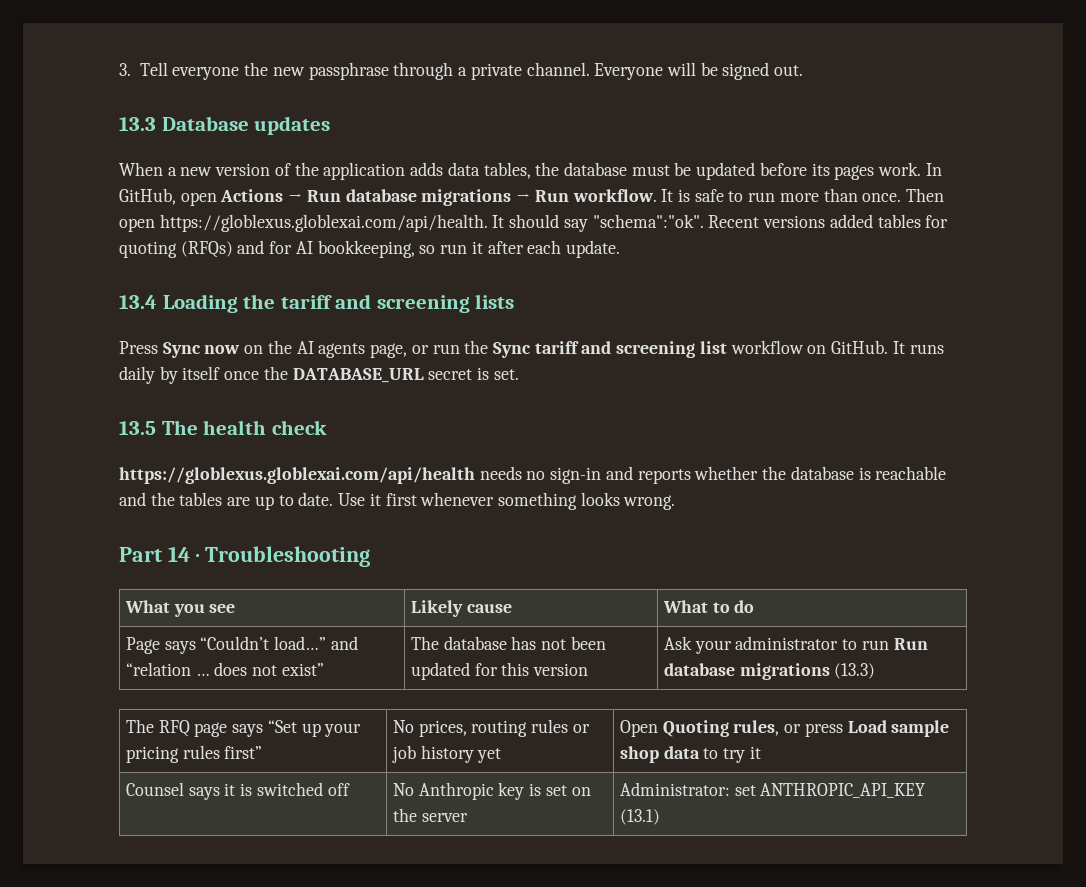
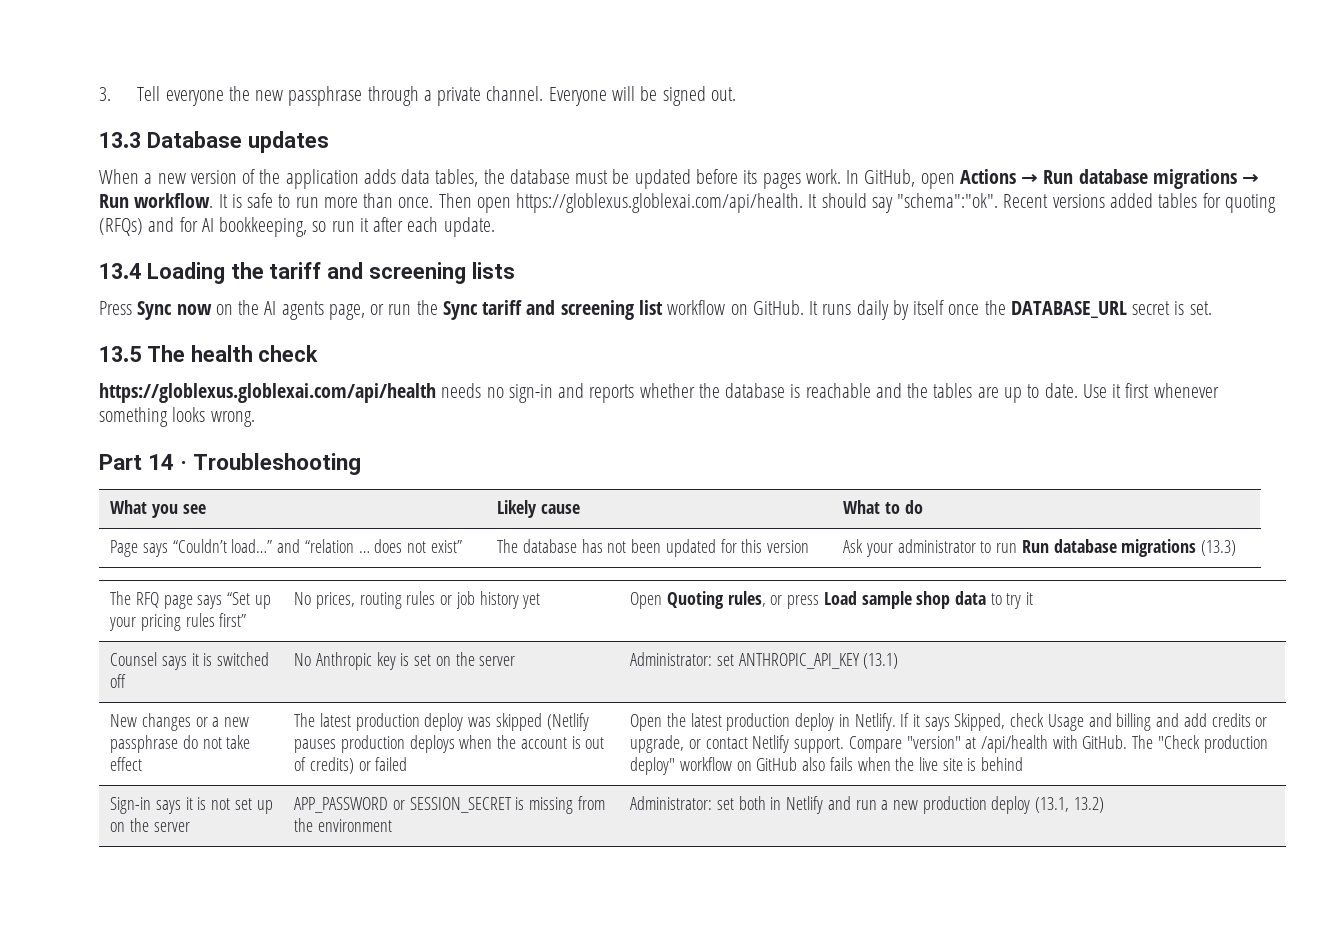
+ New changes or a new passphrase do not take effect | The latest production deploy was skipped (Netlify pauses production deploys when the account is out of credits) or failed | Open the latest production deploy in Netlify. If it says Skipped, check Usage and billing and add credits or upgrade, or contact Netlify support. Compare "version" at /api/health with GitHub. The "Check production deploy" workflow on GitHub also fails when the live site is behind
+ Sign-in says it is not set up on the server | APP_PASSWORD or SESSION_SECRET is missing from the environment | Administrator: set both in Netlify and run a new production deploy (13.1, 13.2)

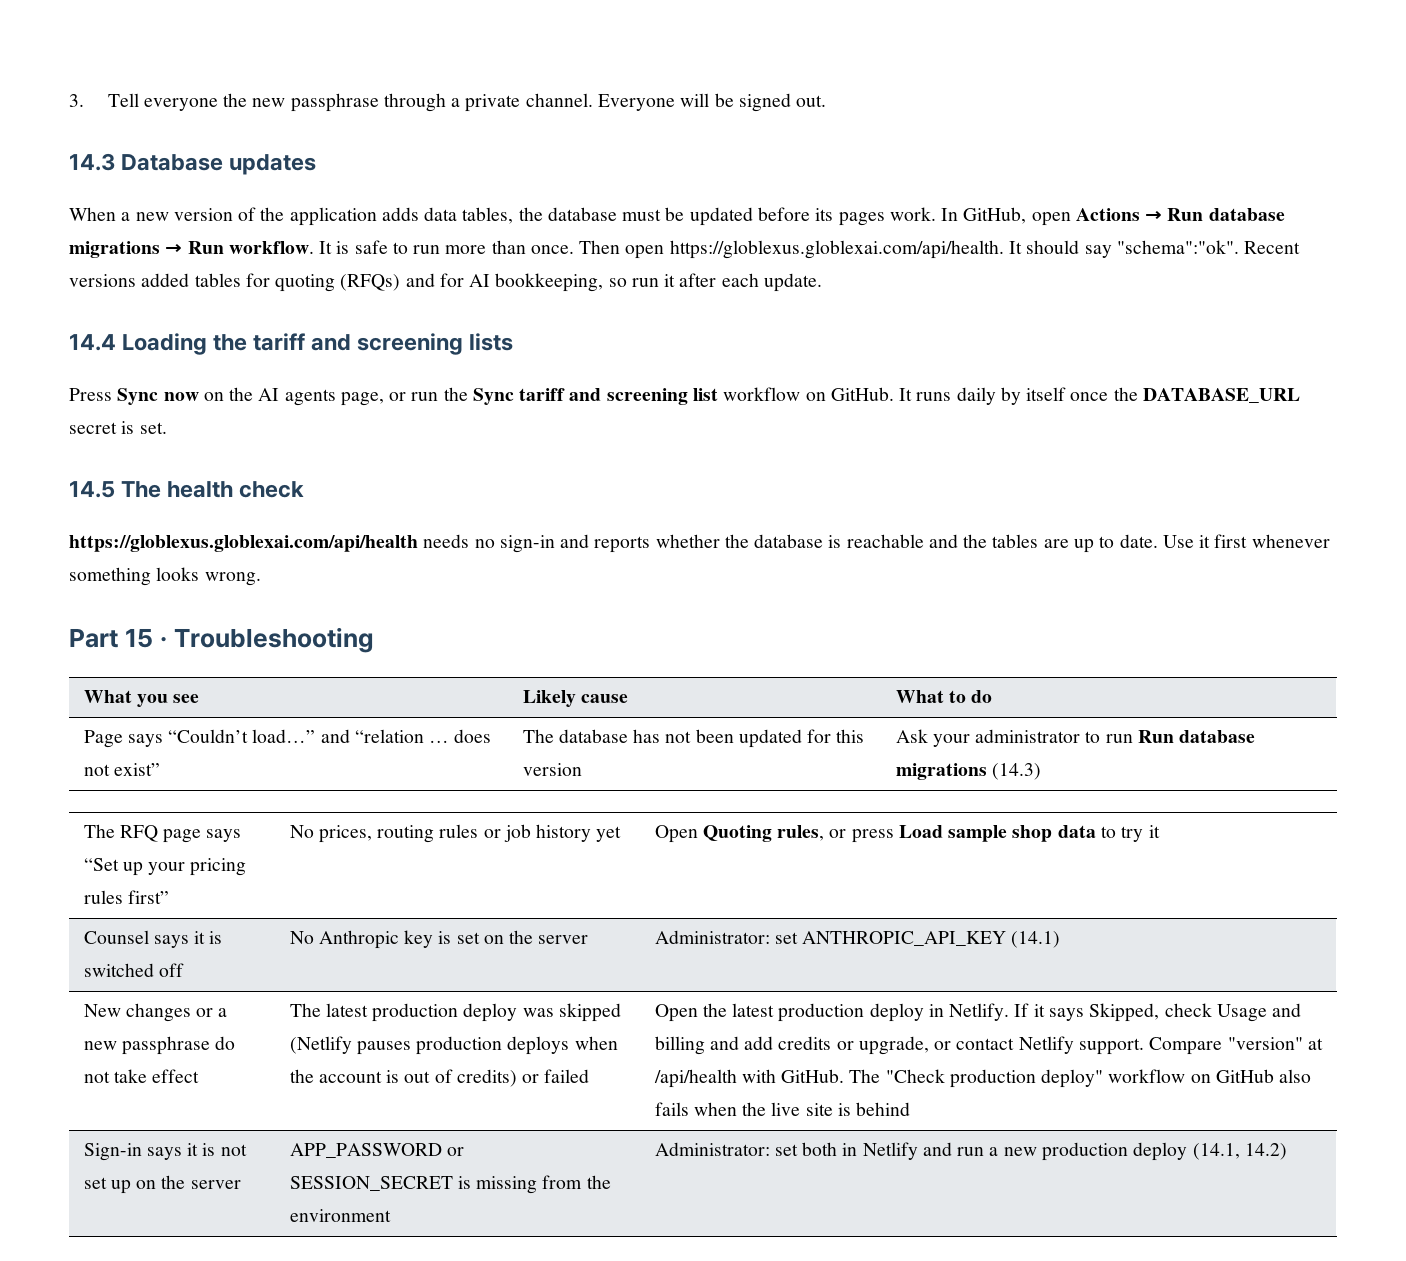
- 13.3 Database updates
+ 14.3 Database updates
- 13.4 Loading the tariff and screening lists
+ 14.4 Loading the tariff and screening lists
- 13.5 The health check
+ 14.5 The health check
- Part 14 · Troubleshooting
+ Part 15 · Troubleshooting
- Page says “Couldn’t load…” and “relation … does not exist” | The database has not been updated for this version | Ask your administrator to run Run database migrations (13.3)
+ Page says “Couldn’t load…” and “relation … does not exist” | The database has not been updated for this version | Ask your administrator to run Run database migrations (14.3)
- Counsel says it is switched off | No Anthropic key is set on the server | Administrator: set ANTHROPIC_API_KEY (13.1)
+ Counsel says it is switched off | No Anthropic key is set on the server | Administrator: set ANTHROPIC_API_KEY (14.1)
- Sign-in says it is not set up on the server | APP_PASSWORD or SESSION_SECRET is missing from the environment | Administrator: set both in Netlify and run a new production deploy (13.1, 13.2)
+ Sign-in says it is not set up on the server | APP_PASSWORD or SESSION_SECRET is missing from the environment | Administrator: set both in Netlify and run a new production deploy (14.1, 14.2)

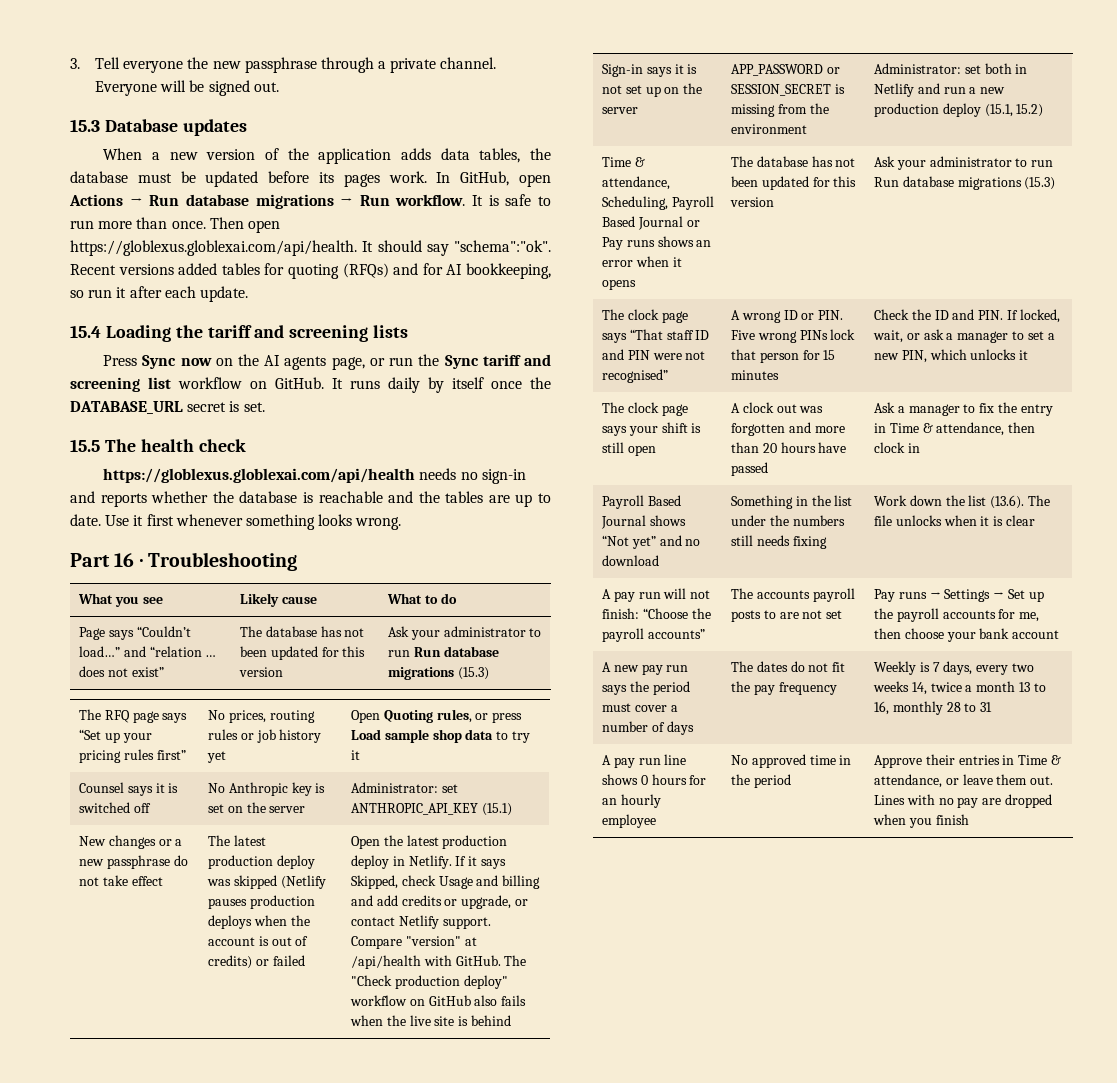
- 14.3 Database updates
+ 15.3 Database updates
- 14.4 Loading the tariff and screening lists
+ 15.4 Loading the tariff and screening lists
- 14.5 The health check
+ 15.5 The health check
- Part 15 · Troubleshooting
+ Part 16 · Troubleshooting
- Page says “Couldn’t load…” and “relation … does not exist” | The database has not been updated for this version | Ask your administrator to run Run database migrations (14.3)
+ Page says “Couldn’t load…” and “relation … does not exist” | The database has not been updated for this version | Ask your administrator to run Run database migrations (15.3)
- Counsel says it is switched off | No Anthropic key is set on the server | Administrator: set ANTHROPIC_API_KEY (14.1)
+ Counsel says it is switched off | No Anthropic key is set on the server | Administrator: set ANTHROPIC_API_KEY (15.1)
- Sign-in says it is not set up on the server | APP_PASSWORD or SESSION_SECRET is missing from the environment | Administrator: set both in Netlify and run a new production deploy (14.1, 14.2)
+ Sign-in says it is not set up on the server | APP_PASSWORD or SESSION_SECRET is missing from the environment | Administrator: set both in Netlify and run a new production deploy (15.1, 15.2)
+ Time & attendance, Scheduling, Payroll Based Journal or Pay runs shows an error when it opens | The database has not been updated for this version | Ask your administrator to run Run database migrations (15.3)
+ The clock page says “That staff ID and PIN were not recognised” | A wrong ID or PIN. Five wrong PINs lock that person for 15 minutes | Check the ID and PIN. If locked, wait, or ask a manager to set a new PIN, which unlocks it
+ The clock page says your shift is still open | A clock out was forgotten and more than 20 hours have passed | Ask a manager to fix the entry in Time & attendance, then clock in
+ Payroll Based Journal shows “Not yet” and no download | Something in the list under the numbers still needs fixing | Work down the list (13.6). The file unlocks when it is clear
+ A pay run will not finish: “Choose the payroll accounts” | The accounts payroll posts to are not set | Pay runs → Settings → Set up the payroll accounts for me, then choose your bank account
+ A new pay run says the period must cover a number of days | The dates do not fit the pay frequency | Weekly is 7 days, every two weeks 14, twice a month 13 to 16, monthly 28 to 31
+ A pay run line shows 0 hours for an hourly employee | No approved time in the period | Approve their entries in Time & attendance, or leave them out. Lines with no pay are dropped when you finish

